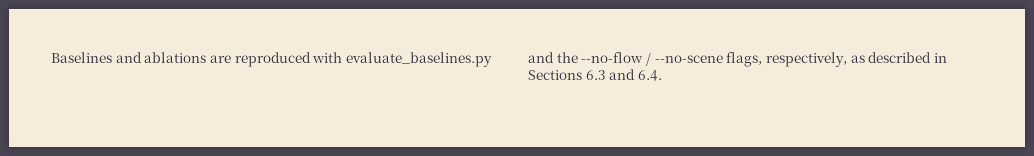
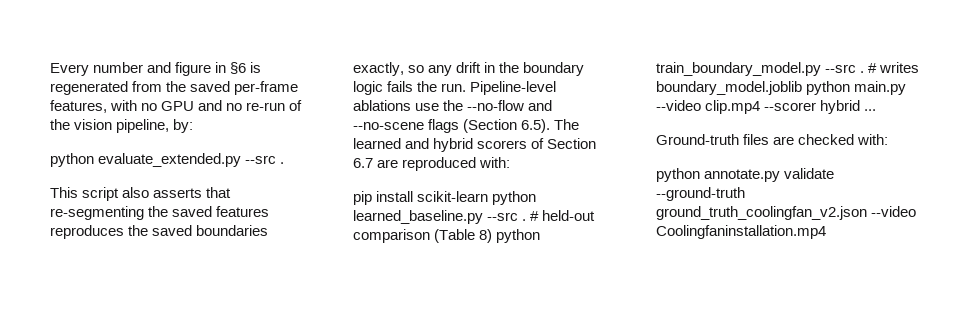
- Baselines and ablations are reproduced with evaluate_baselines.py and the --no-flow / --no-scene flags, respectively, as described in Sections 6.3 and 6.4.
+ Every number and figure in §6 is regenerated from the saved per-frame features, with no GPU and no re-run of the vision pipeline, by:
+ python evaluate_extended.py --src .
+ This script also asserts that re-segmenting the saved features reproduces the saved boundaries exactly, so any drift in the boundary logic fails the run. Pipeline-level ablations use the --no-flow and --no-scene flags (Section 6.5). The learned and hybrid scorers of Section 6.7 are reproduced with:
+ pip install scikit-learn python learned_baseline.py --src . # held-out comparison (Table 8) python train_boundary_model.py --src . # writes boundary_model.joblib python main.py --video clip.mp4 --scorer hybrid ...
+ Ground-truth files are checked with:
+ python annotate.py validate --ground-truth ground_truth_coolingfan_v2.json --video Coolingfaninstallation.mp4

